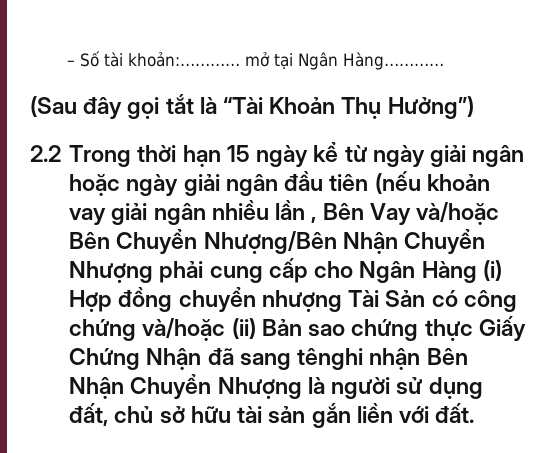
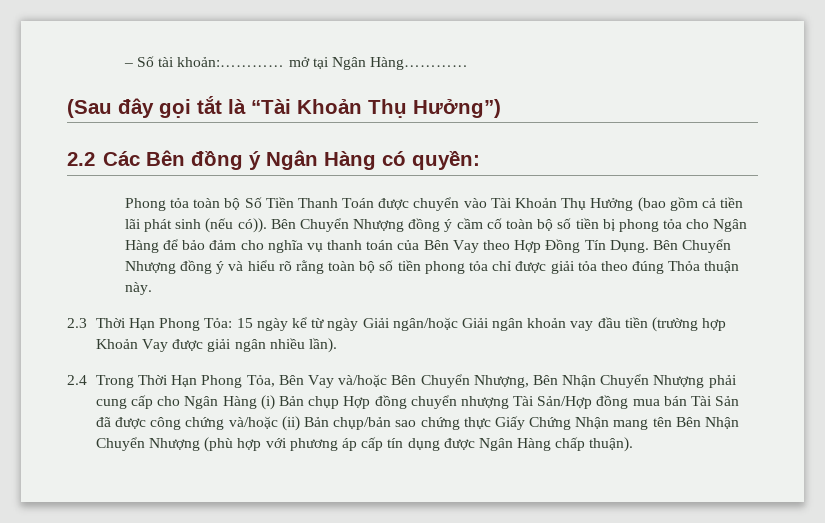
- 2.2 Trong thời hạn 15 ngày kể từ ngày giải ngân hoặc ngày giải ngân đầu tiên (nếu khoản vay giải ngân nhiều lần , Bên Vay và/hoặc Bên Chuyển Nhượng/Bên Nhận Chuyển Nhượng phải cung cấp cho Ngân Hàng (i) Hợp đồng chuyển nhượng Tài Sản có công chứng và/hoặc (ii) Bản sao chứng thực Giấy Chứng Nhận đã sang tênghi nhận Bên Nhận Chuyển Nhượng là người sử dụng đất, chủ sở hữu tài sản gắn liền với đất.
+ 2.2 Các Bên đồng ý Ngân Hàng có quyền:
+ Phong tỏa toàn bộ Số Tiền Thanh Toán được chuyển vào Tài Khoản Thụ Hưởng (bao gồm cả tiền lãi phát sinh (nếu có)). Bên Chuyển Nhượng đồng ý cầm cố toàn bộ số tiền bị phong tỏa cho Ngân Hàng để bảo đảm cho nghĩa vụ thanh toán của Bên Vay theo Hợp Đồng Tín Dụng. Bên Chuyển Nhượng đồng ý và hiểu rõ rằng toàn bộ số tiền phong tỏa chỉ được giải tỏa theo đúng Thỏa thuận này.
+ 2.3 Thời Hạn Phong Tỏa: 15 ngày kể từ ngày Giải ngân/hoặc Giải ngân khoản vay đầu tiền (trường hợp Khoản Vay được giải ngân nhiều lần).
+ 2.4 Trong Thời Hạn Phong Tỏa, Bên Vay và/hoặc Bên Chuyển Nhượng, Bên Nhận Chuyển Nhượng phải cung cấp cho Ngân Hàng (i) Bản chụp Hợp đồng chuyển nhượng Tài Sản/Hợp đồng mua bán Tài Sản đã được công chứng và/hoặc (ii) Bản chụp/bản sao chứng thực Giấy Chứng Nhận mang tên Bên Nhận Chuyển Nhượng (phù hợp với phương áp cấp tín dụng được Ngân Hàng chấp thuận).

